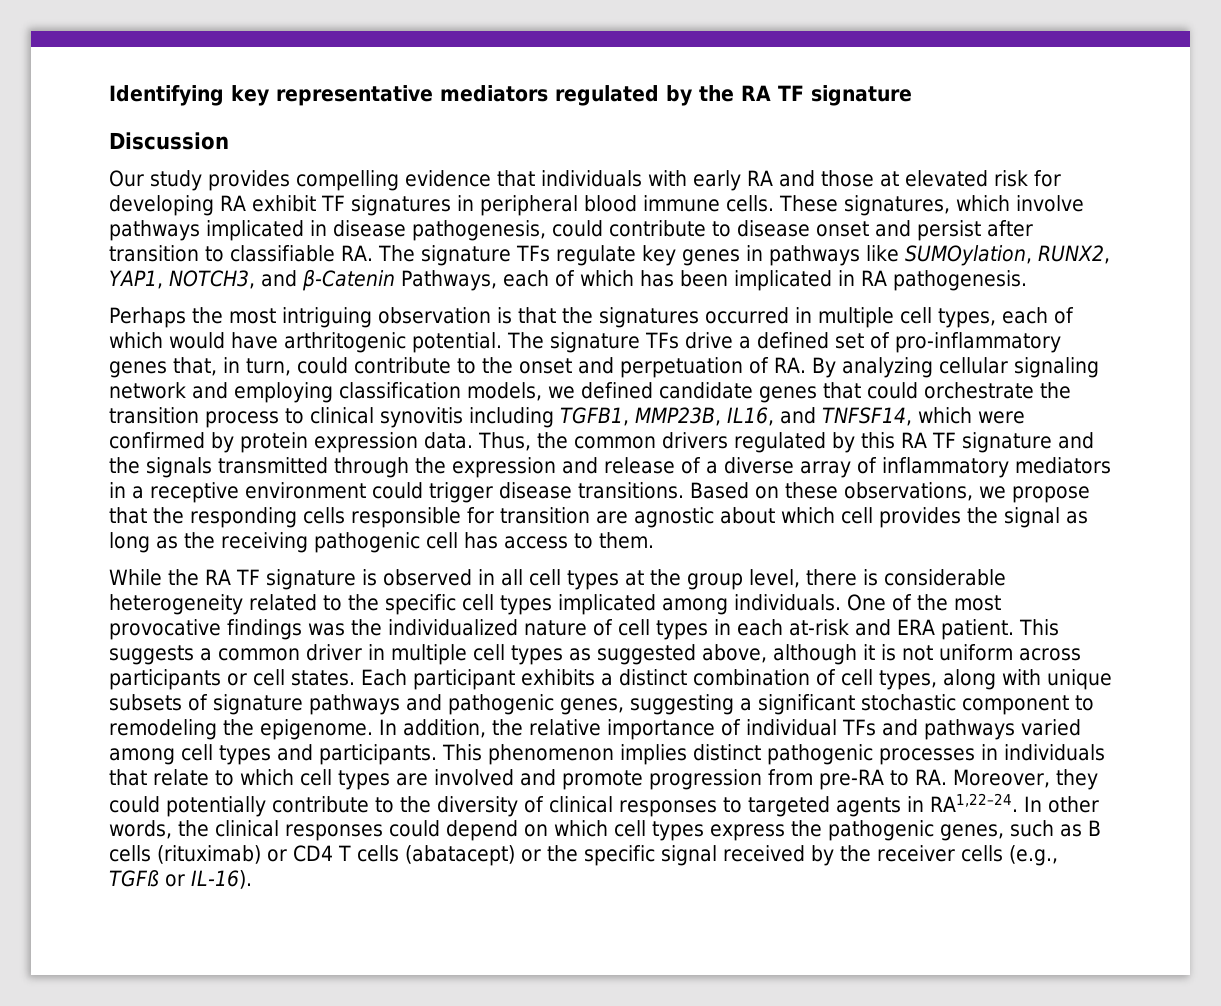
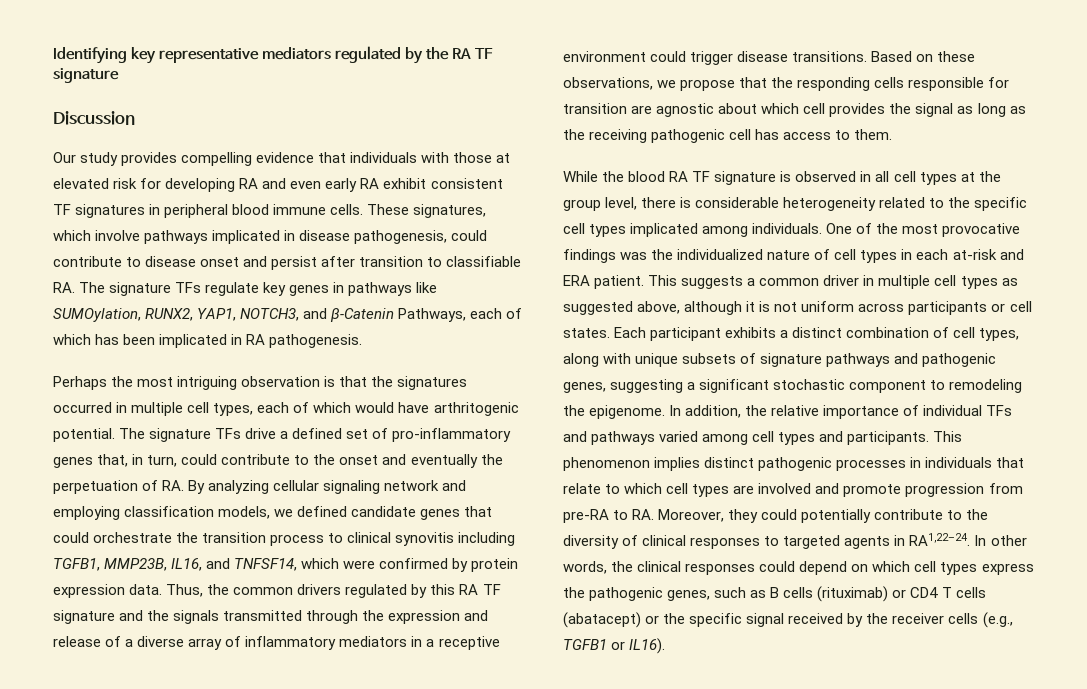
- Our study provides compelling evidence that individuals with early RA and those at elevated risk for developing RA exhibit TF signatures in peripheral blood immune cells.
+ Our study provides compelling evidence that individuals with those at elevated risk for developing RA and even early RA exhibit consistent TF signatures in peripheral blood immune cells.
- The signature TFs drive a defined set of pro-inflammatory genes that, in turn, could contribute to the onset and perpetuation of RA. By analyzing cellular signaling network and employing classification models, we defined candidate genes that could orchestrate the transition process to clinical synovitis including TGFB1, MMP23B, IL16, and TNFSF14, which were confirmed by protein expression data.
+ The signature TFs drive a defined set of pro-inflammatory genes that, in turn, could contribute to the onset and eventually the perpetuation of RA. By analyzing cellular signaling network and employing classification models, we defined candidate genes that could orchestrate the transition process to clinical synovitis including TGFB1, MMP23B, IL16, and TNFSF14, which were confirmed by protein expression data.
- While the RA TF signature is observed in all cell types at the group level, there is considerable heterogeneity related to the specific cell types implicated among individuals.
+ While the blood RA TF signature is observed in all cell types at the group level, there is considerable heterogeneity related to the specific cell types implicated among individuals.
- In other words, the clinical responses could depend on which cell types express the pathogenic genes, such as B cells (rituximab) or CD4 T cells (abatacept) or the specific signal received by the receiver cells (e.g., TGFß or IL-16).
+ In other words, the clinical responses could depend on which cell types express the pathogenic genes, such as B cells (rituximab) or CD4 T cells (abatacept) or the specific signal received by the receiver cells (e.g., TGFB1 or IL16).

